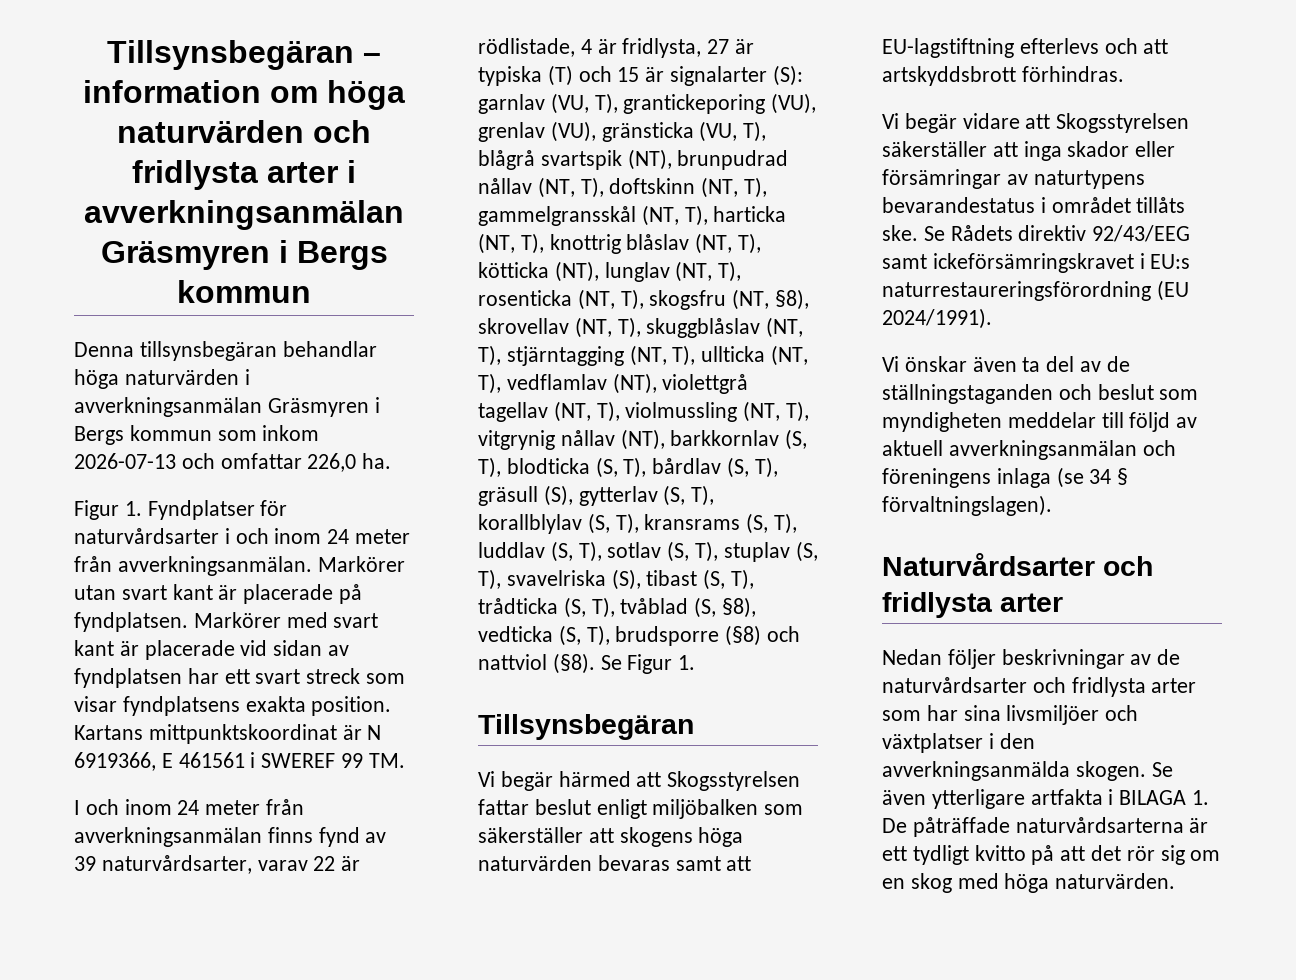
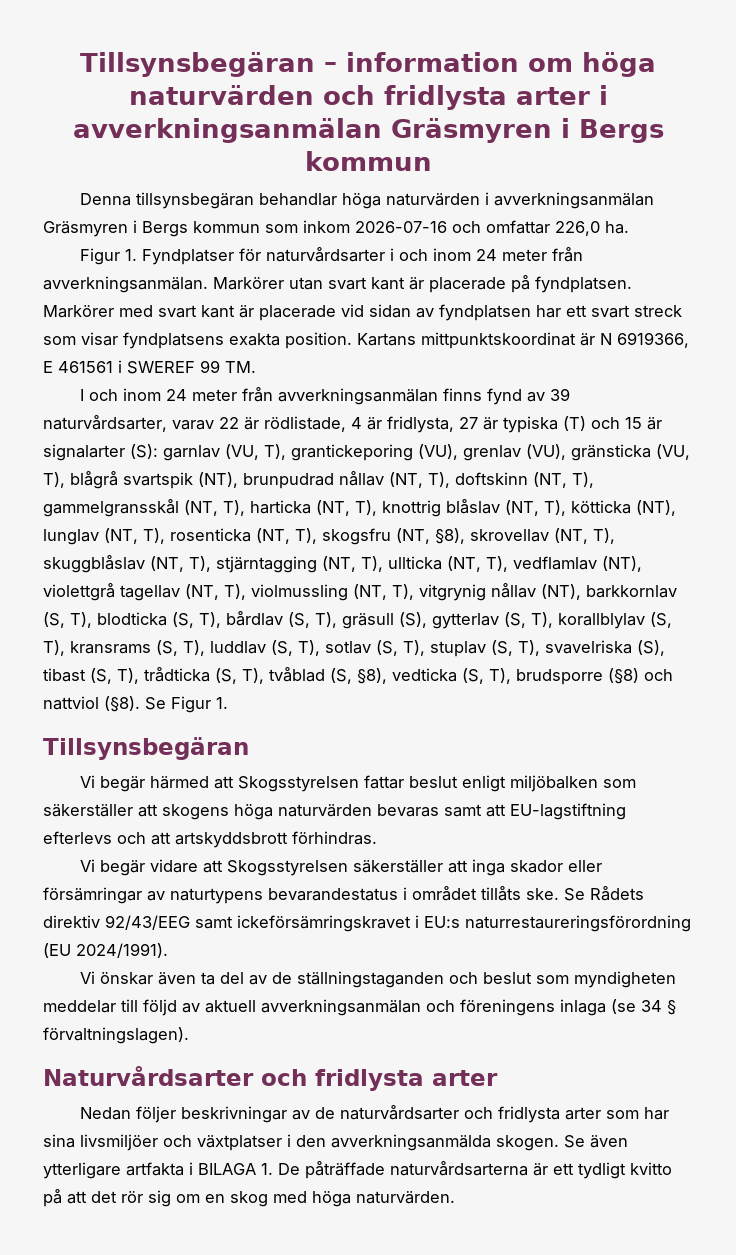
- Denna tillsynsbegäran behandlar höga naturvärden i avverkningsanmälan Gräsmyren i Bergs kommun som inkom 2026-07-13 och omfattar 226,0 ha.
+ Denna tillsynsbegäran behandlar höga naturvärden i avverkningsanmälan Gräsmyren i Bergs kommun som inkom 2026-07-16 och omfattar 226,0 ha.

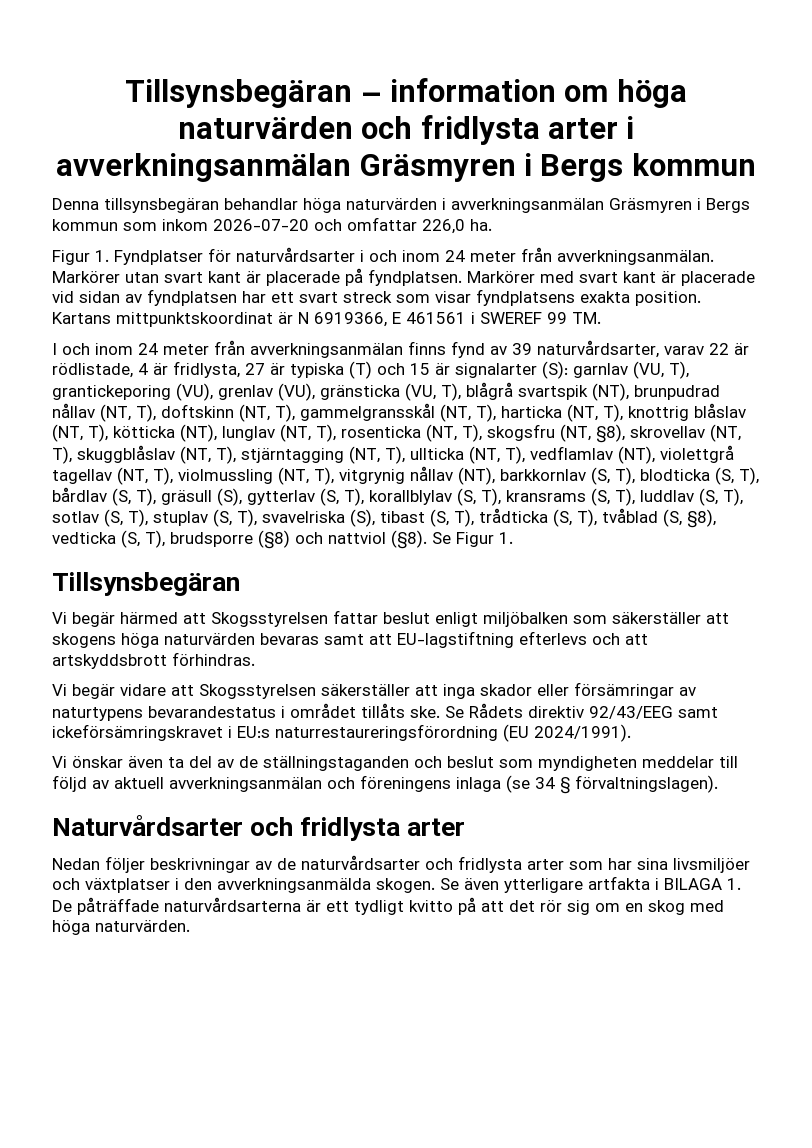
- Denna tillsynsbegäran behandlar höga naturvärden i avverkningsanmälan Gräsmyren i Bergs kommun som inkom 2026-07-16 och omfattar 226,0 ha.
+ Denna tillsynsbegäran behandlar höga naturvärden i avverkningsanmälan Gräsmyren i Bergs kommun som inkom 2026-07-20 och omfattar 226,0 ha.

